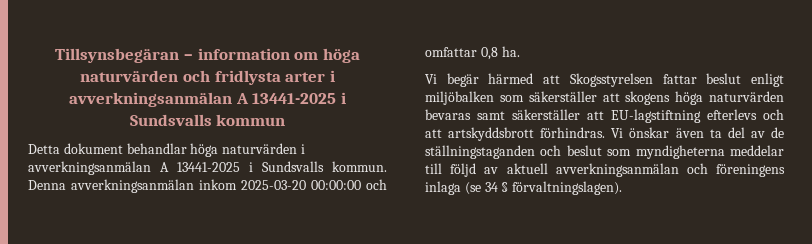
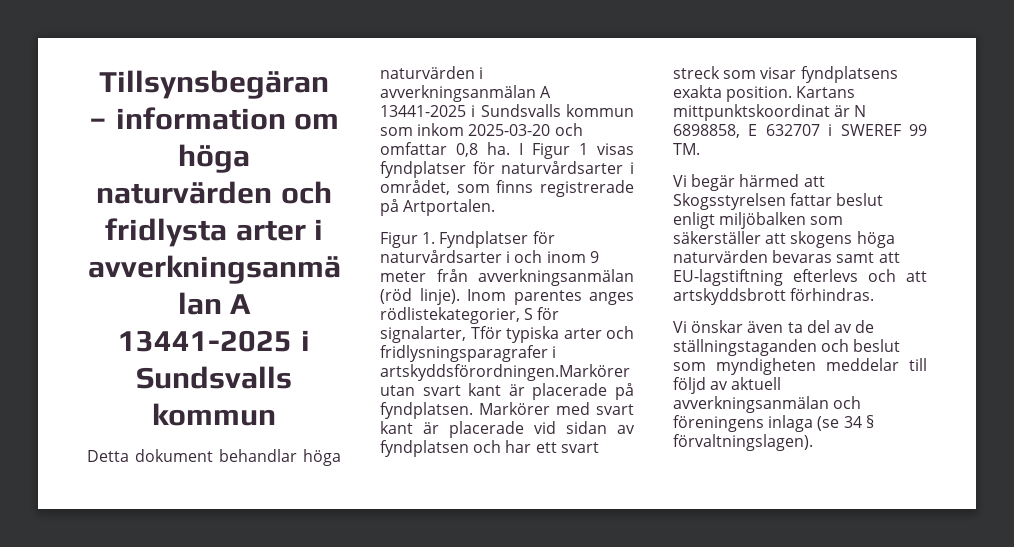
- Detta dokument behandlar höga naturvärden i avverkningsanmälan A 13441-2025 i Sundsvalls kommun. Denna avverkningsanmälan inkom 2025-03-20 00:00:00 och omfattar 0,8 ha.
+ Detta dokument behandlar höga naturvärden i avverkningsanmälan A 13441-2025 i Sundsvalls kommun som inkom 2025-03-20 och omfattar 0,8 ha. I Figur 1 visas fyndplatser för naturvårdsarter i området, som finns registrerade på Artportalen.
+ Figur 1. Fyndplatser för naturvårdsarter i och inom 9 meter från avverkningsanmälan (röd linje). Inom parentes anges rödlistekategorier, S för signalarter, Tför typiska arter och fridlysningsparagrafer i artskyddsförordningen.Markörer utan svart kant är placerade på fyndplatsen. Markörer med svart kant är placerade vid sidan av fyndplatsen och har ett svart streck som visar fyndplatsens exakta position. Kartans mittpunktskoordinat är N 6898858, E 632707 i SWEREF 99 TM.
- Vi begär härmed att Skogsstyrelsen fattar beslut enligt miljöbalken som säkerställer att skogens höga naturvärden bevaras samt säkerställer att EU-lagstiftning efterlevs och att artskyddsbrott förhindras. Vi önskar även ta del av de ställningstaganden och beslut som myndigheterna meddelar till följd av aktuell avverkningsanmälan och föreningens inlaga (se 34 § förvaltningslagen).
+ Vi begär härmed att Skogsstyrelsen fattar beslut enligt miljöbalken som säkerställer att skogens höga naturvärden bevaras samt att EU-lagstiftning efterlevs och att artskyddsbrott förhindras.
+ Vi önskar även ta del av de ställningstaganden och beslut som myndigheten meddelar till följd av aktuell avverkningsanmälan och föreningens inlaga (se 34 § förvaltningslagen).

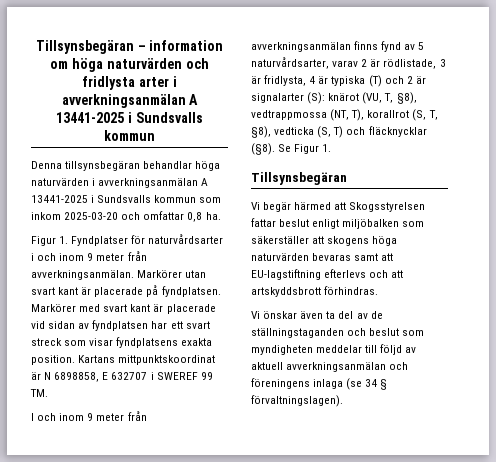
- Detta dokument behandlar höga naturvärden i avverkningsanmälan A 13441-2025 i Sundsvalls kommun som inkom 2025-03-20 och omfattar 0,8 ha. I Figur 1 visas fyndplatser för naturvårdsarter i området, som finns registrerade på Artportalen.
+ Denna tillsynsbegäran behandlar höga naturvärden i avverkningsanmälan A 13441-2025 i Sundsvalls kommun som inkom 2025-03-20 och omfattar 0,8 ha.
- Figur 1. Fyndplatser för naturvårdsarter i och inom 9 meter från avverkningsanmälan (röd linje). Inom parentes anges rödlistekategorier, S för signalarter, Tför typiska arter och fridlysningsparagrafer i artskyddsförordningen.Markörer utan svart kant är placerade på fyndplatsen.
+ Figur 1. Fyndplatser för naturvårdsarter i och inom 9 meter från avverkningsanmälan. Markörer utan svart kant är placerade på fyndplatsen.
- Markörer med svart kant är placerade vid sidan av fyndplatsen och har ett svart streck som visar fyndplatsens exakta position.
+ Markörer med svart kant är placerade vid sidan av fyndplatsen har ett svart streck som visar fyndplatsens exakta position.
+ I och inom 9 meter från avverkningsanmälan finns fynd av 5 naturvårdsarter, varav 2 är rödlistade, 3 är fridlysta, 4 är typiska (T) och 2 är signalarter (S): knärot (VU, T, §8), vedtrappmossa (NT, T), korallrot (S, T, §8), vedticka (S, T) och fläcknycklar (§8). Se Figur 1.
+ Tillsynsbegäran

